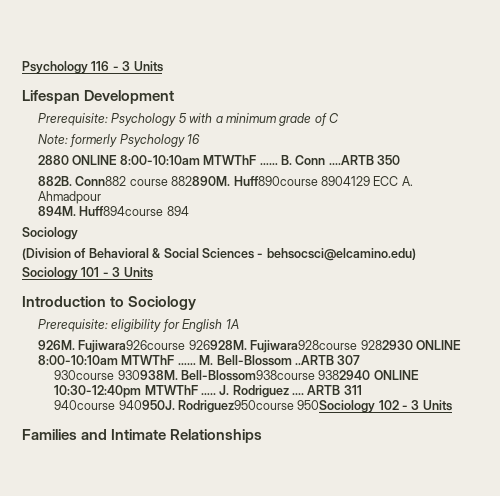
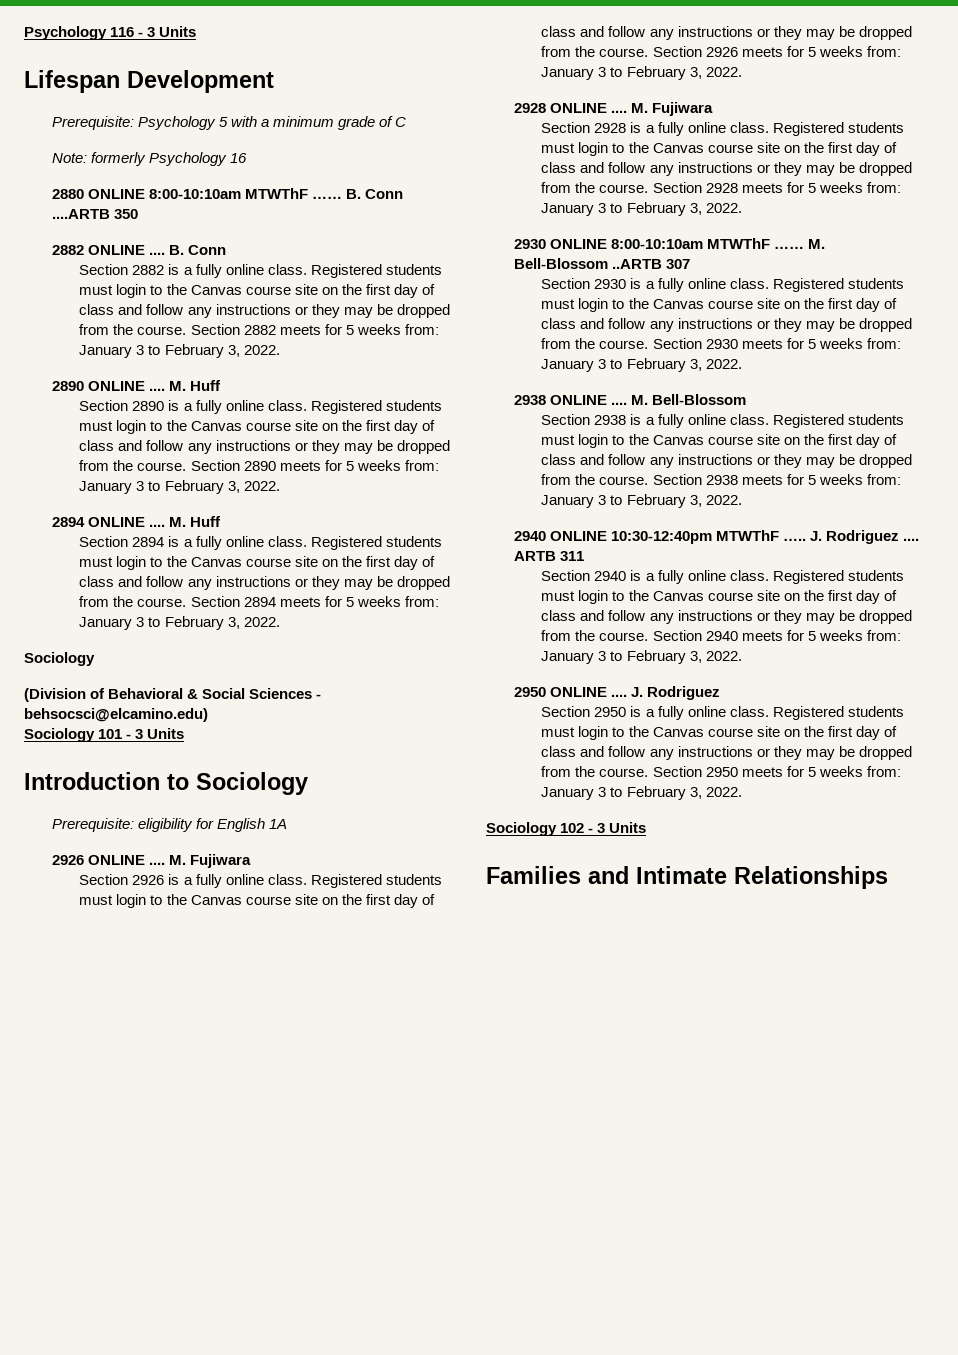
- 882B. Conn882 course 882890M. Huff890course 8904129 ECC A. Ahmadpour
- 894M. Huff894course 894
+ 2882 ONLINE .... B. Conn
+ Section 2882 is a fully online class. Registered students must login to the Canvas course site on the first day of class and follow any instructions or they may be dropped from the course. Section 2882 meets for 5 weeks from: January 3 to February 3, 2022.
+ 2890 ONLINE .... M. Huff
+ Section 2890 is a fully online class. Registered students must login to the Canvas course site on the first day of class and follow any instructions or they may be dropped from the course. Section 2890 meets for 5 weeks from: January 3 to February 3, 2022.
+ 2894 ONLINE .... M. Huff
+ Section 2894 is a fully online class. Registered students must login to the Canvas course site on the first day of class and follow any instructions or they may be dropped from the course. Section 2894 meets for 5 weeks from: January 3 to February 3, 2022.
- 926M. Fujiwara926course 926928M. Fujiwara928course 9282930 ONLINE 8:00-10:10am MTWThF ……
+ 2926 ONLINE .... M. Fujiwara
+ Section 2926 is a fully online class. Registered students must login to the Canvas course site on the first day of class and follow any instructions or they may be dropped from the course. Section 2926 meets for 5 weeks from: January 3 to February 3, 2022.
+ 2928 ONLINE .... M. Fujiwara
+ Section 2928 is a fully online class. Registered students must login to the Canvas course site on the first day of class and follow any instructions or they may be dropped from the course. Section 2928 meets for 5 weeks from: January 3 to February 3, 2022.
+ 2930 ONLINE 8:00-10:10am MTWThF ……
- 930course 930938M. Bell-Blossom938course 9382940 ONLINE 10:30-12:40pm MTWThF …..
+ Section 2930 is a fully online class. Registered students must login to the Canvas course site on the first day of class and follow any instructions or they may be dropped from the course. Section 2930 meets for 5 weeks from: January 3 to February 3, 2022.
+ 2938 ONLINE .... M. Bell-Blossom
+ Section 2938 is a fully online class. Registered students must login to the Canvas course site on the first day of class and follow any instructions or they may be dropped from the course. Section 2938 meets for 5 weeks from: January 3 to February 3, 2022.
+ 2940 ONLINE 10:30-12:40pm MTWThF …..
- 940course 940950J. Rodriguez950course 950Sociology 102 - 3 Units
+ Section 2940 is a fully online class. Registered students must login to the Canvas course site on the first day of class and follow any instructions or they may be dropped from the course. Section 2940 meets for 5 weeks from: January 3 to February 3, 2022.
+ 2950 ONLINE .... J. Rodriguez
+ Section 2950 is a fully online class. Registered students must login to the Canvas course site on the first day of class and follow any instructions or they may be dropped from the course. Section 2950 meets for 5 weeks from: January 3 to February 3, 2022.
+ Sociology 102 - 3 Units

